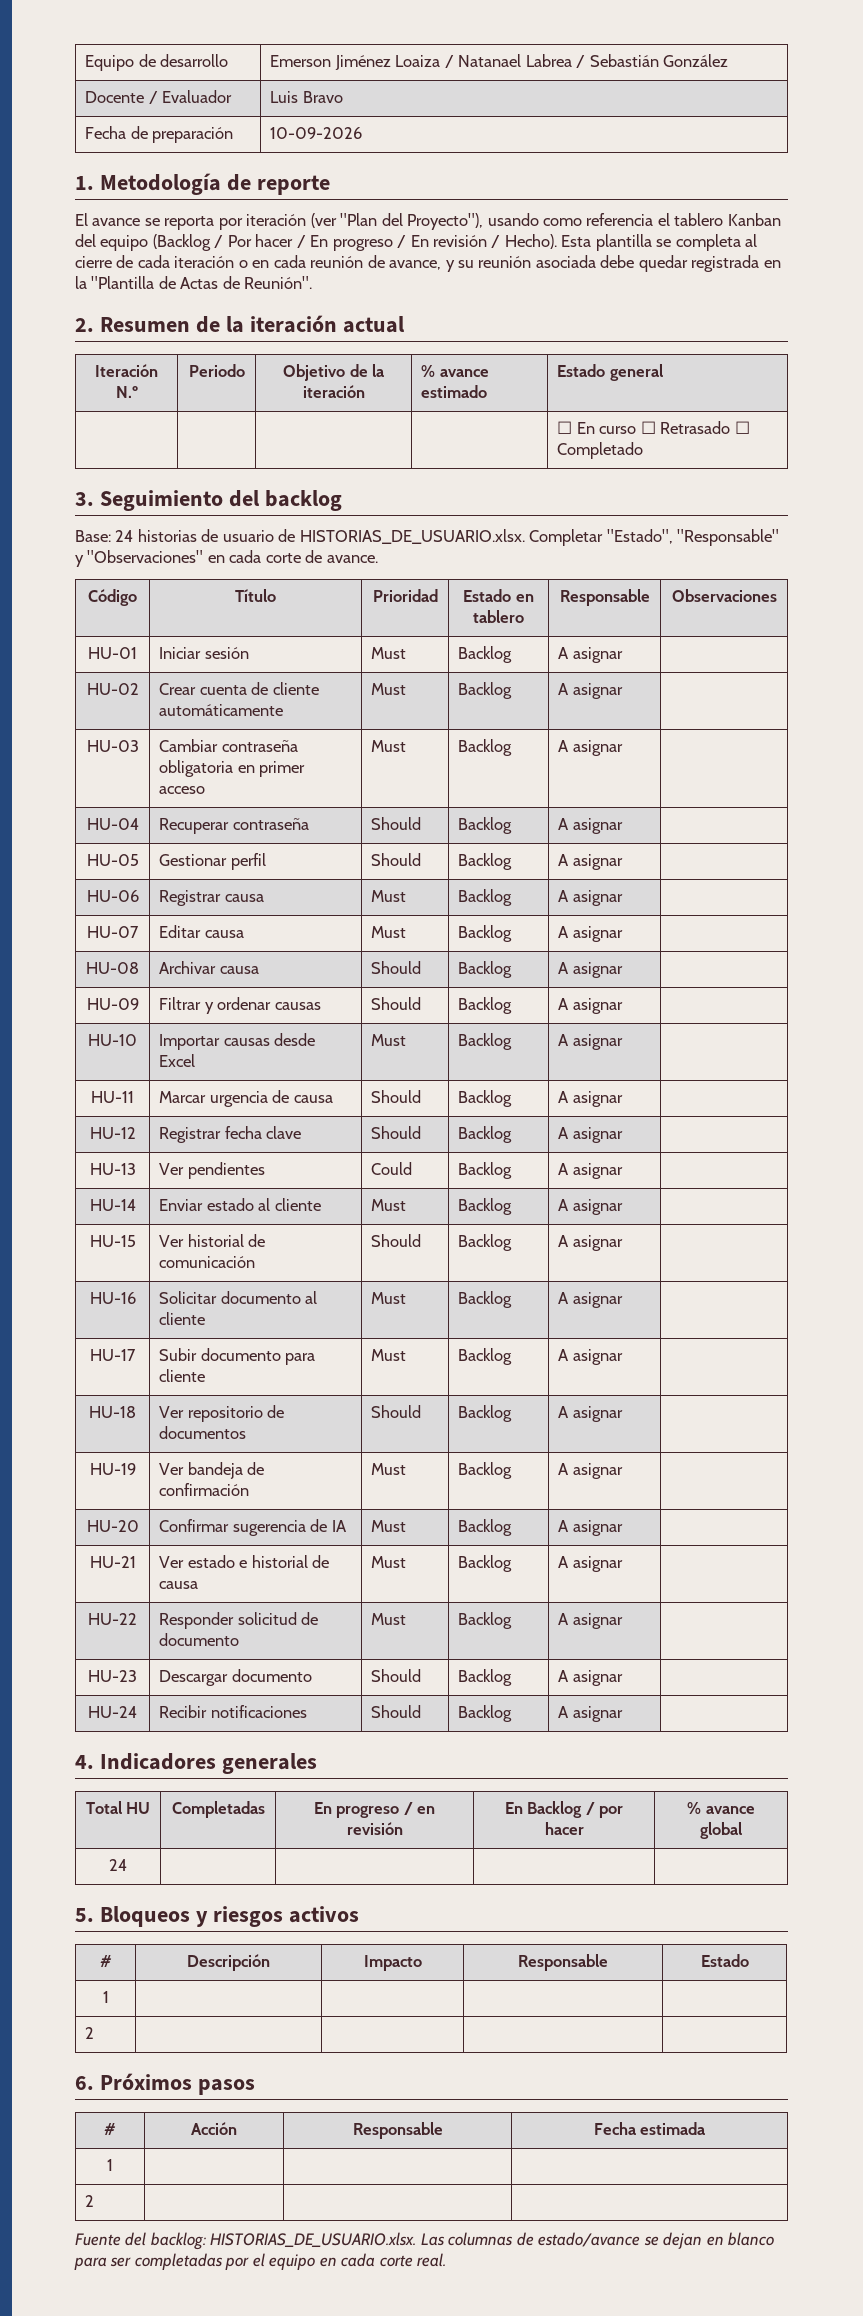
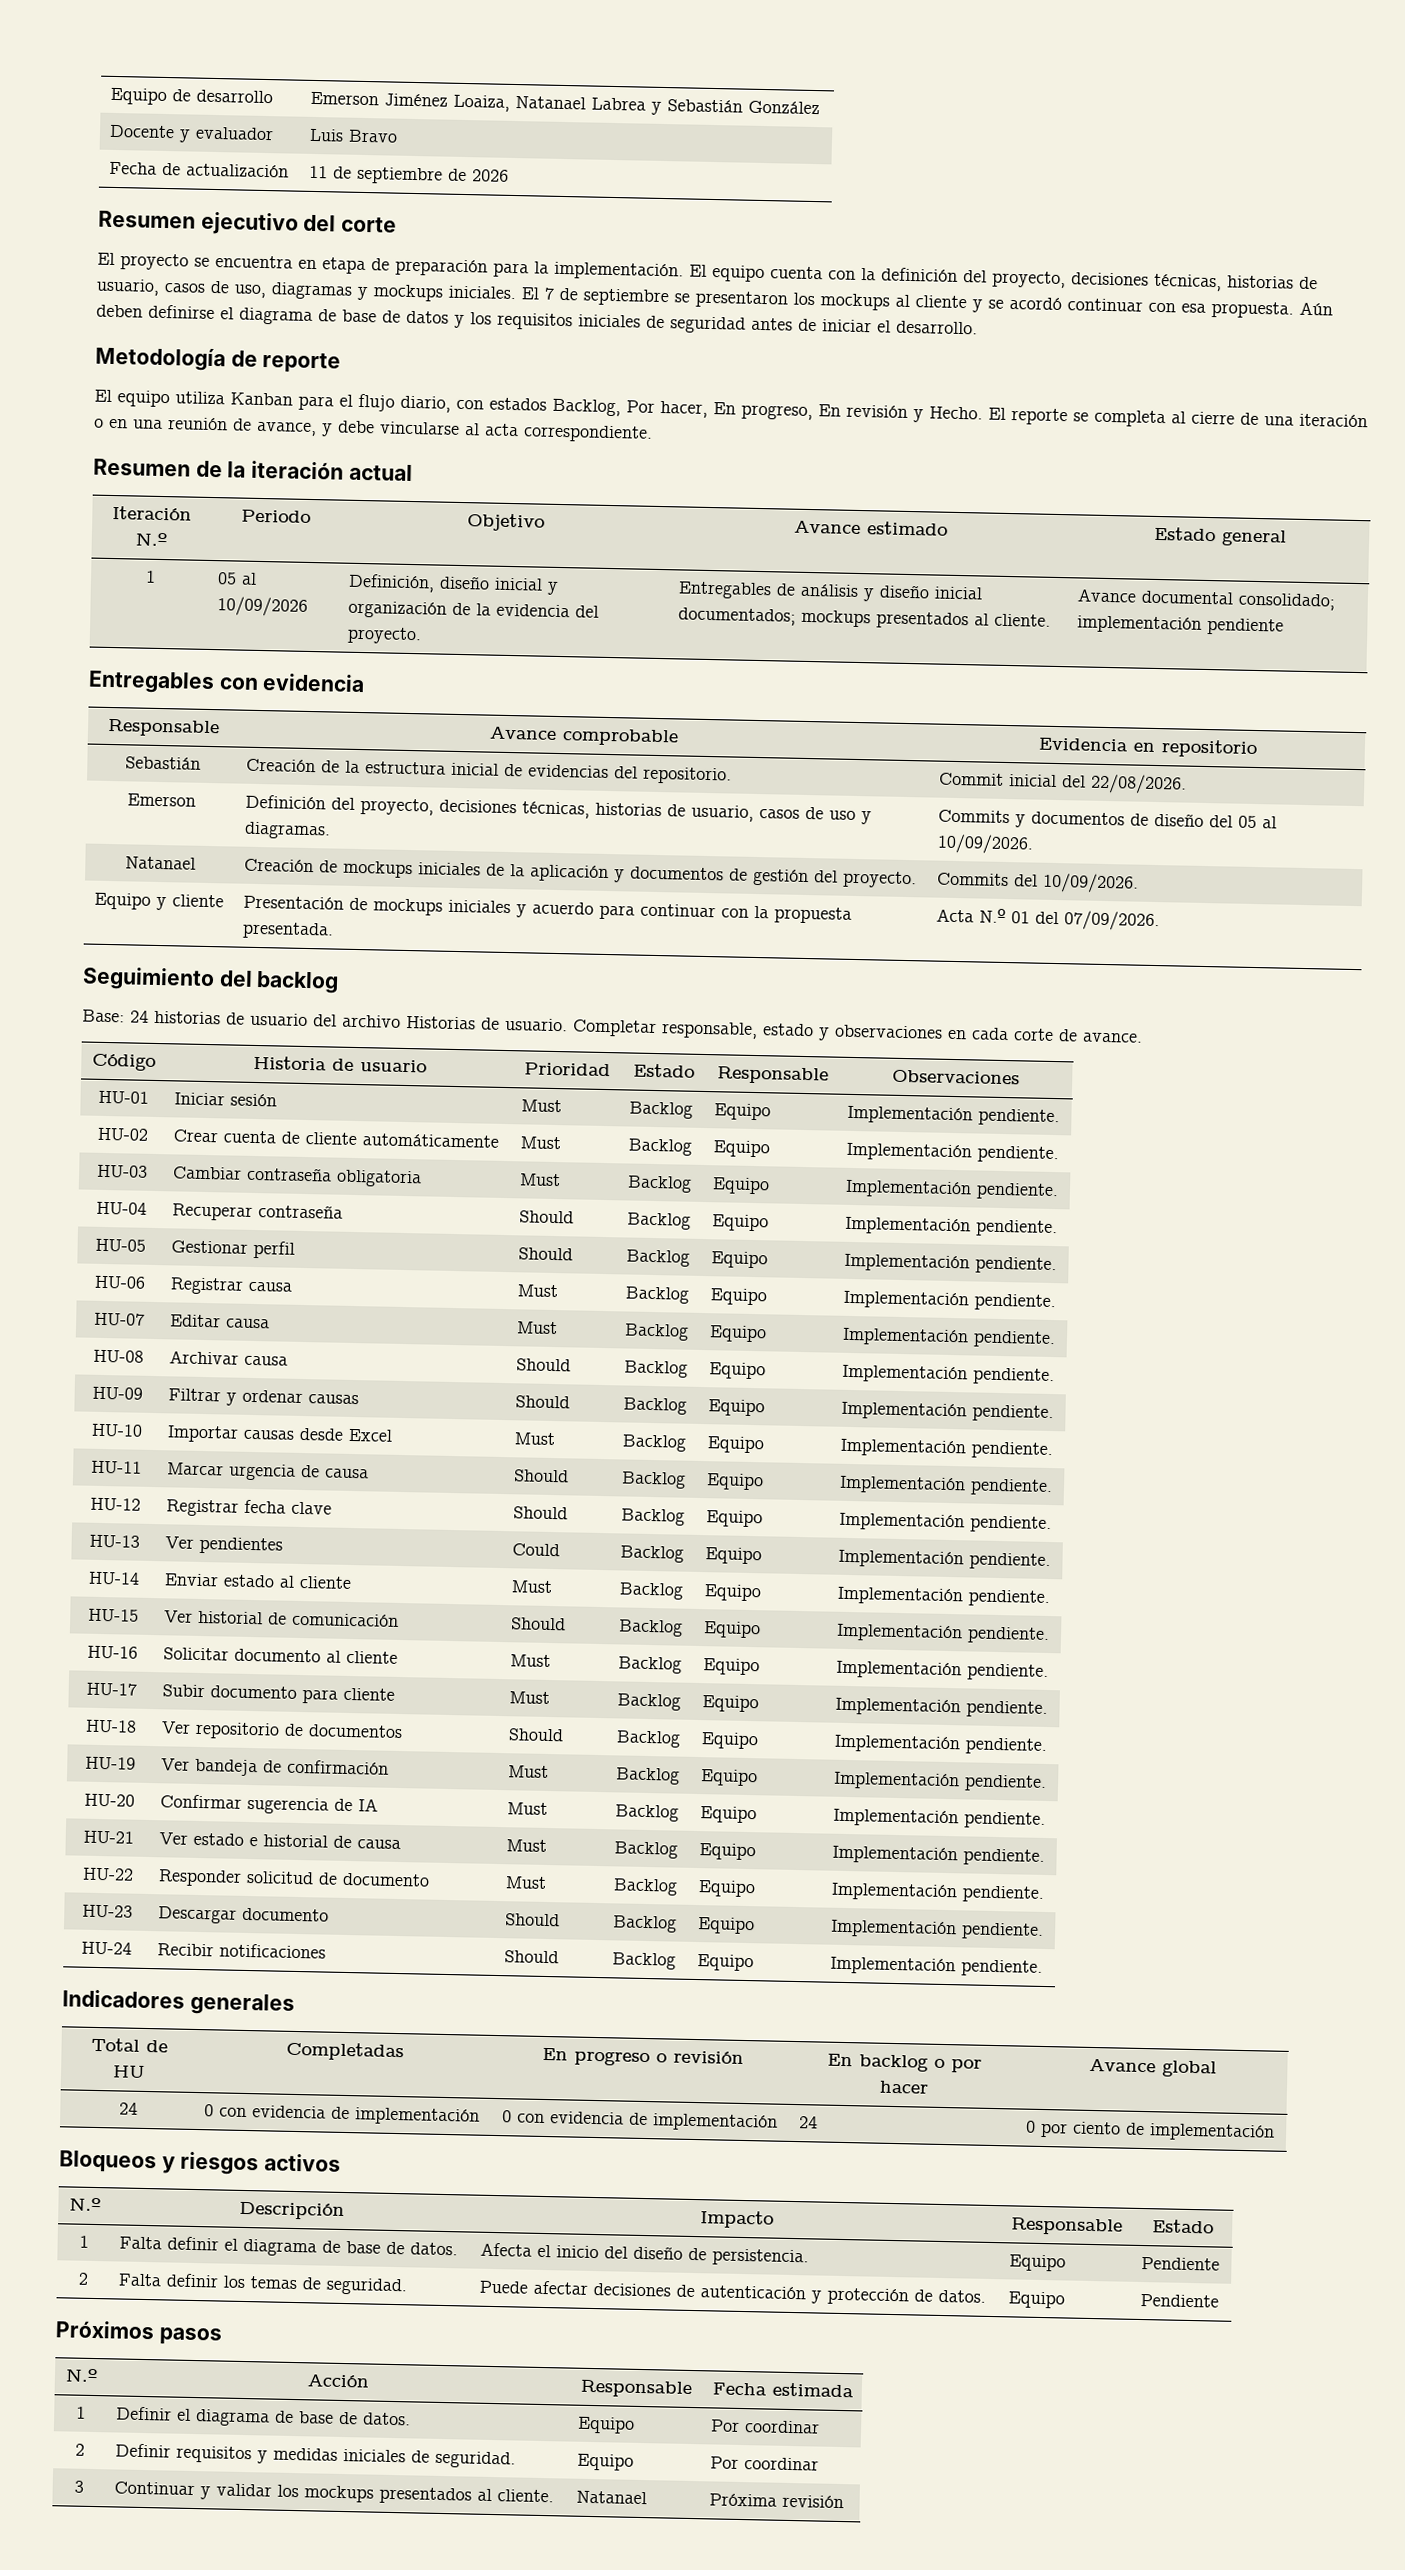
- Equipo de desarrollo | Emerson Jiménez Loaiza / Natanael Labrea / Sebastián González
+ Equipo de desarrollo | Emerson Jiménez Loaiza, Natanael Labrea y Sebastián González
- Docente / Evaluador | Luis Bravo
+ Docente y evaluador | Luis Bravo
- Fecha de preparación | 10-09-2026
- 1. Metodología de reporte
- El avance se reporta por iteración (ver "Plan del Proyecto"), usando como referencia el tablero Kanban del equipo (Backlog / Por hacer / En progreso / En revisión / Hecho). Esta plantilla se completa al cierre de cada iteración o en cada reunión de avance, y su reunión asociada debe quedar registrada en la "Plantilla de Actas de Reunión".
- 2. Resumen de la iteración actual
+ Fecha de actualización | 11 de septiembre de 2026
+ Resumen ejecutivo del corte
+ El proyecto se encuentra en etapa de preparación para la implementación. El equipo cuenta con la definición del proyecto, decisiones técnicas, historias de usuario, casos de uso, diagramas y mockups iniciales. El 7 de septiembre se presentaron los mockups al cliente y se acordó continuar con esa propuesta. Aún deben definirse el diagrama de base de datos y los requisitos iniciales de seguridad antes de iniciar el desarrollo.
+ Metodología de reporte
+ El equipo utiliza Kanban para el flujo diario, con estados Backlog, Por hacer, En progreso, En revisión y Hecho. El reporte se completa al cierre de una iteración o en una reunión de avance, y debe vincularse al acta correspondiente.
+ Resumen de la iteración actual
- Iteración N.º | Periodo | Objetivo de la iteración | % avance estimado | Estado general
- | | | | ☐ En curso ☐ Retrasado ☐ Completado
- 3. Seguimiento del backlog
+ Iteración N.º | Periodo | Objetivo | Avance estimado | Estado general
+ 1 | 05 al 10/09/2026 | Definición, diseño inicial y organización de la evidencia del proyecto. | Entregables de análisis y diseño inicial documentados; mockups presentados al cliente. | Avance documental consolidado; implementación pendiente
+ Entregables con evidencia
+ Responsable | Avance comprobable | Evidencia en repositorio
+ Sebastián | Creación de la estructura inicial de evidencias del repositorio. | Commit inicial del 22/08/2026.
+ Emerson | Definición del proyecto, decisiones técnicas, historias de usuario, casos de uso y diagramas. | Commits y documentos de diseño del 05 al 10/09/2026.
+ Natanael | Creación de mockups iniciales de la aplicación y documentos de gestión del proyecto. | Commits del 10/09/2026.
+ Equipo y cliente | Presentación de mockups iniciales y acuerdo para continuar con la propuesta presentada. | Acta N.º 01 del 07/09/2026.
+ Seguimiento del backlog
- Base: 24 historias de usuario de HISTORIAS_DE_USUARIO.xlsx. Completar "Estado", "Responsable" y "Observaciones" en cada corte de avance.
+ Base: 24 historias de usuario del archivo Historias de usuario. Completar responsable, estado y observaciones en cada corte de avance.
- Código | Título | Prioridad | Estado en tablero | Responsable | Observaciones
+ Código | Historia de usuario | Prioridad | Estado | Responsable | Observaciones
- HU-01 | Iniciar sesión | Must | Backlog | A asignar |
+ HU-01 | Iniciar sesión | Must | Backlog | Equipo | Implementación pendiente.
- HU-02 | Crear cuenta de cliente automáticamente | Must | Backlog | A asignar |
+ HU-02 | Crear cuenta de cliente automáticamente | Must | Backlog | Equipo | Implementación pendiente.
- HU-03 | Cambiar contraseña obligatoria en primer acceso | Must | Backlog | A asignar |
+ HU-03 | Cambiar contraseña obligatoria | Must | Backlog | Equipo | Implementación pendiente.
- HU-04 | Recuperar contraseña | Should | Backlog | A asignar |
+ HU-04 | Recuperar contraseña | Should | Backlog | Equipo | Implementación pendiente.
- HU-05 | Gestionar perfil | Should | Backlog | A asignar |
+ HU-05 | Gestionar perfil | Should | Backlog | Equipo | Implementación pendiente.
- HU-06 | Registrar causa | Must | Backlog | A asignar |
+ HU-06 | Registrar causa | Must | Backlog | Equipo | Implementación pendiente.
- HU-07 | Editar causa | Must | Backlog | A asignar |
+ HU-07 | Editar causa | Must | Backlog | Equipo | Implementación pendiente.
- HU-08 | Archivar causa | Should | Backlog | A asignar |
+ HU-08 | Archivar causa | Should | Backlog | Equipo | Implementación pendiente.
- HU-09 | Filtrar y ordenar causas | Should | Backlog | A asignar |
+ HU-09 | Filtrar y ordenar causas | Should | Backlog | Equipo | Implementación pendiente.
- HU-10 | Importar causas desde Excel | Must | Backlog | A asignar |
+ HU-10 | Importar causas desde Excel | Must | Backlog | Equipo | Implementación pendiente.
- HU-11 | Marcar urgencia de causa | Should | Backlog | A asignar |
+ HU-11 | Marcar urgencia de causa | Should | Backlog | Equipo | Implementación pendiente.
- HU-12 | Registrar fecha clave | Should | Backlog | A asignar |
+ HU-12 | Registrar fecha clave | Should | Backlog | Equipo | Implementación pendiente.
- HU-13 | Ver pendientes | Could | Backlog | A asignar |
+ HU-13 | Ver pendientes | Could | Backlog | Equipo | Implementación pendiente.
- HU-14 | Enviar estado al cliente | Must | Backlog | A asignar |
+ HU-14 | Enviar estado al cliente | Must | Backlog | Equipo | Implementación pendiente.
- HU-15 | Ver historial de comunicación | Should | Backlog | A asignar |
+ HU-15 | Ver historial de comunicación | Should | Backlog | Equipo | Implementación pendiente.
- HU-16 | Solicitar documento al cliente | Must | Backlog | A asignar |
+ HU-16 | Solicitar documento al cliente | Must | Backlog | Equipo | Implementación pendiente.
- HU-17 | Subir documento para cliente | Must | Backlog | A asignar |
+ HU-17 | Subir documento para cliente | Must | Backlog | Equipo | Implementación pendiente.
- HU-18 | Ver repositorio de documentos | Should | Backlog | A asignar |
+ HU-18 | Ver repositorio de documentos | Should | Backlog | Equipo | Implementación pendiente.
- HU-19 | Ver bandeja de confirmación | Must | Backlog | A asignar |
+ HU-19 | Ver bandeja de confirmación | Must | Backlog | Equipo | Implementación pendiente.
- HU-20 | Confirmar sugerencia de IA | Must | Backlog | A asignar |
+ HU-20 | Confirmar sugerencia de IA | Must | Backlog | Equipo | Implementación pendiente.
- HU-21 | Ver estado e historial de causa | Must | Backlog | A asignar |
+ HU-21 | Ver estado e historial de causa | Must | Backlog | Equipo | Implementación pendiente.
- HU-22 | Responder solicitud de documento | Must | Backlog | A asignar |
+ HU-22 | Responder solicitud de documento | Must | Backlog | Equipo | Implementación pendiente.
- HU-23 | Descargar documento | Should | Backlog | A asignar |
+ HU-23 | Descargar documento | Should | Backlog | Equipo | Implementación pendiente.
- HU-24 | Recibir notificaciones | Should | Backlog | A asignar |
- 4. Indicadores generales
+ HU-24 | Recibir notificaciones | Should | Backlog | Equipo | Implementación pendiente.
+ Indicadores generales
- Total HU | Completadas | En progreso / en revisión | En Backlog / por hacer | % avance global
+ Total de HU | Completadas | En progreso o revisión | En backlog o por hacer | Avance global
- 24 | | | |
- 5. Bloqueos y riesgos activos
+ 24 | 0 con evidencia de implementación | 0 con evidencia de implementación | 24 | 0 por ciento de implementación
+ Bloqueos y riesgos activos
- # | Descripción | Impacto | Responsable | Estado
+ N.º | Descripción | Impacto | Responsable | Estado
- 1 | | | |
- 2 | | | |
- 6. Próximos pasos
+ 1 | Falta definir el diagrama de base de datos. | Afecta el inicio del diseño de persistencia. | Equipo | Pendiente
+ 2 | Falta definir los temas de seguridad. | Puede afectar decisiones de autenticación y protección de datos. | Equipo | Pendiente
+ Próximos pasos
- # | Acción | Responsable | Fecha estimada
- 1 | | |
- 2 | | |
- Fuente del backlog: HISTORIAS_DE_USUARIO.xlsx. Las columnas de estado/avance se dejan en blanco para ser completadas por el equipo en cada corte real.
+ N.º | Acción | Responsable | Fecha estimada
+ 1 | Definir el diagrama de base de datos. | Equipo | Por coordinar
+ 2 | Definir requisitos y medidas iniciales de seguridad. | Equipo | Por coordinar
+ 3 | Continuar y validar los mockups presentados al cliente. | Natanael | Próxima revisión

